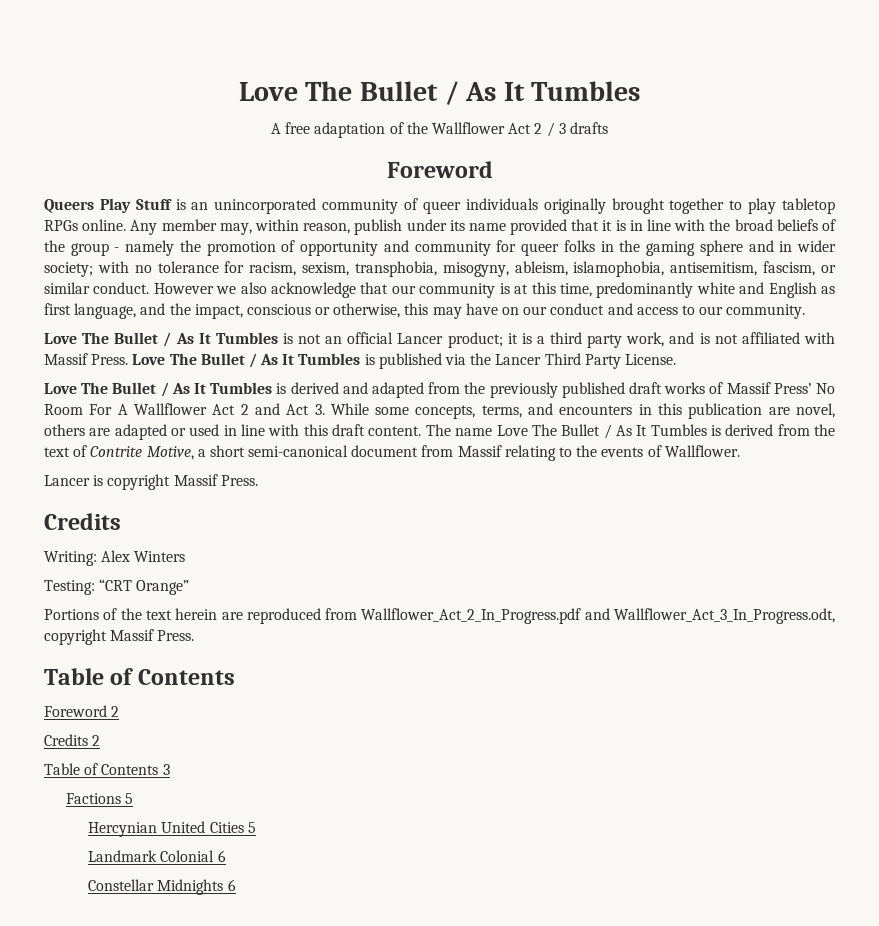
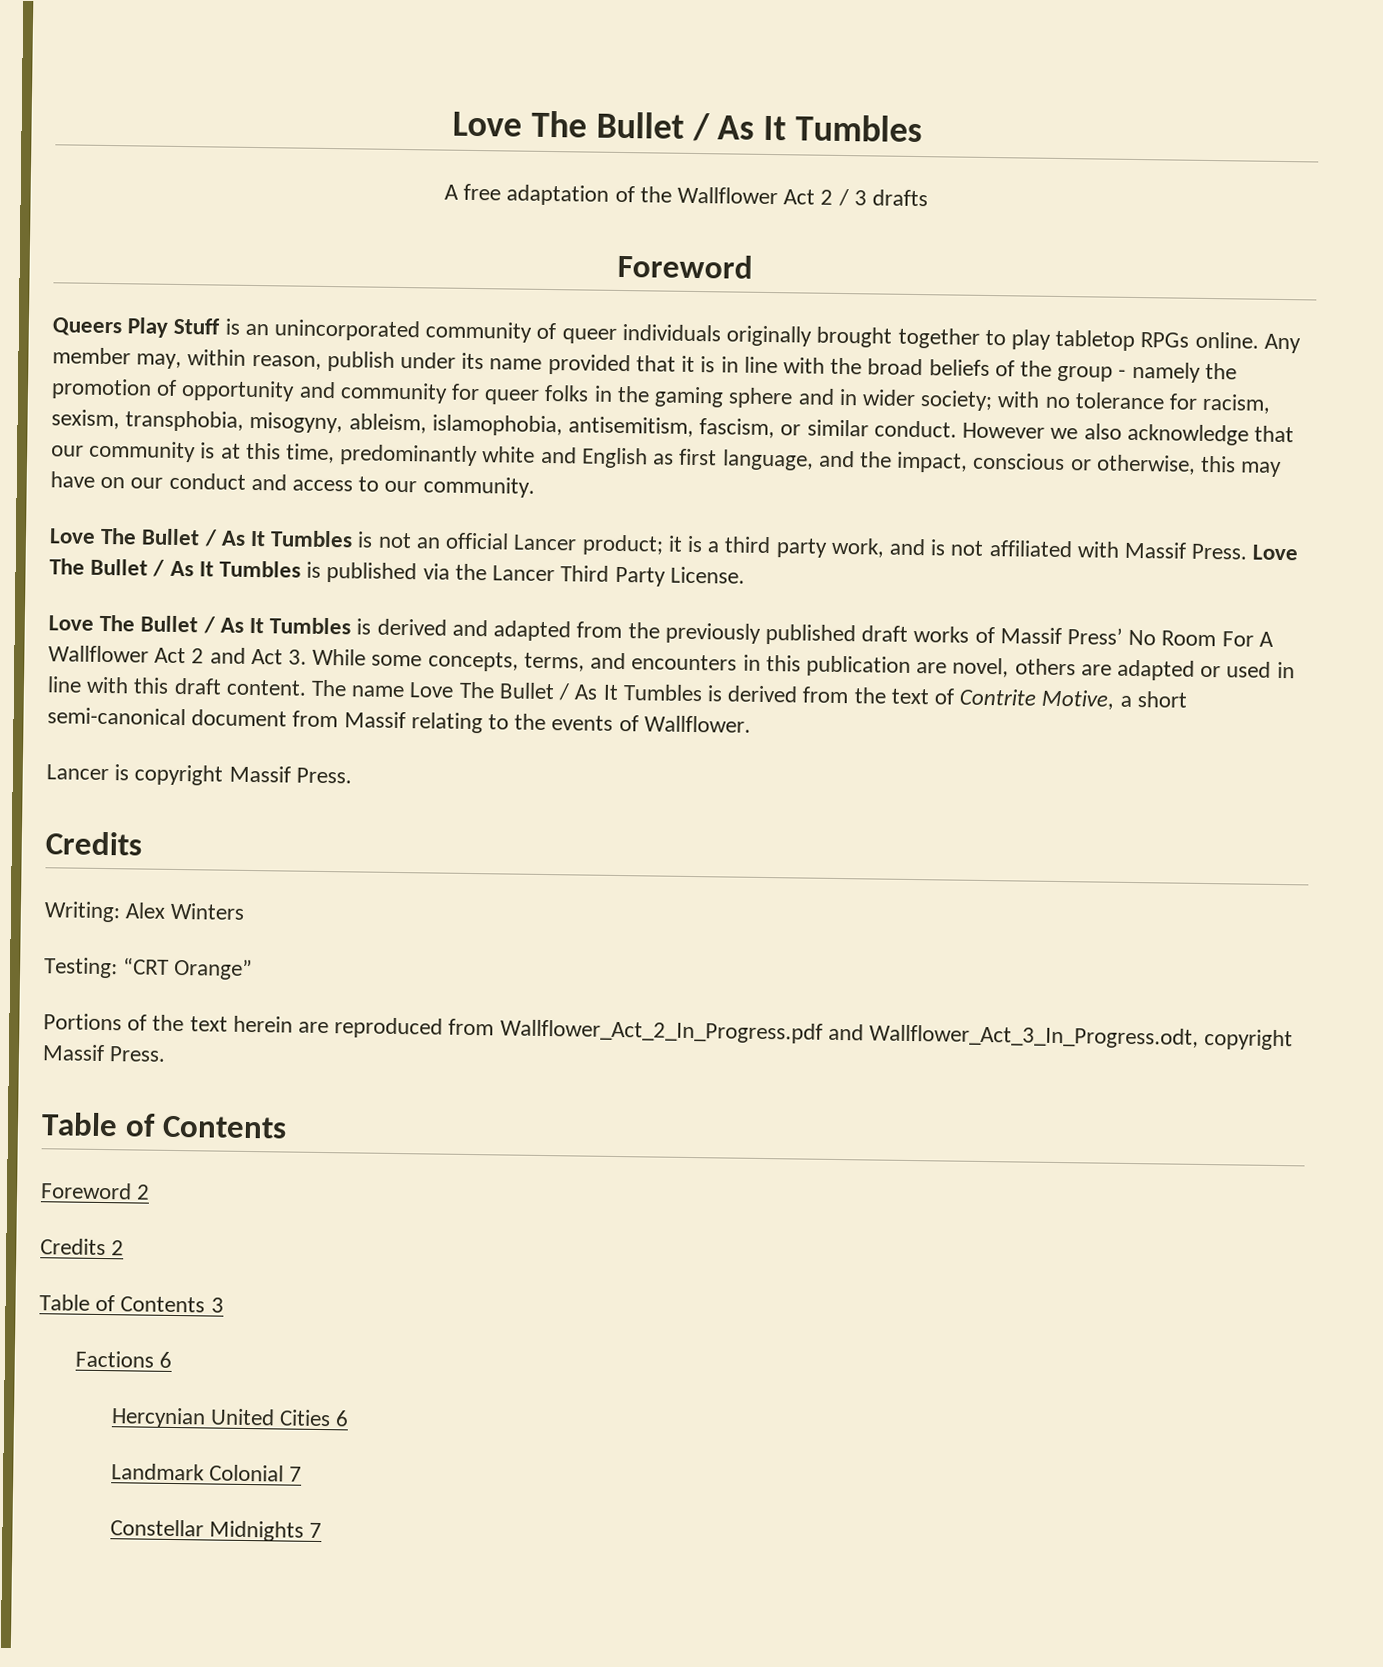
- Factions 5
+ Factions 6
- Hercynian United Cities 5
+ Hercynian United Cities 6
- Landmark Colonial 6
+ Landmark Colonial 7
- Constellar Midnights 6
+ Constellar Midnights 7

